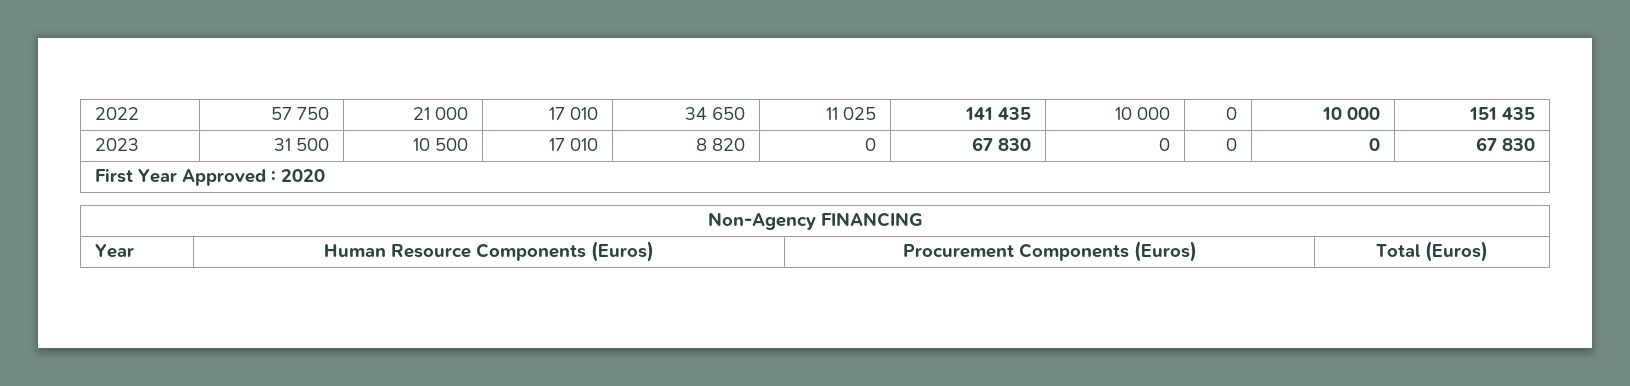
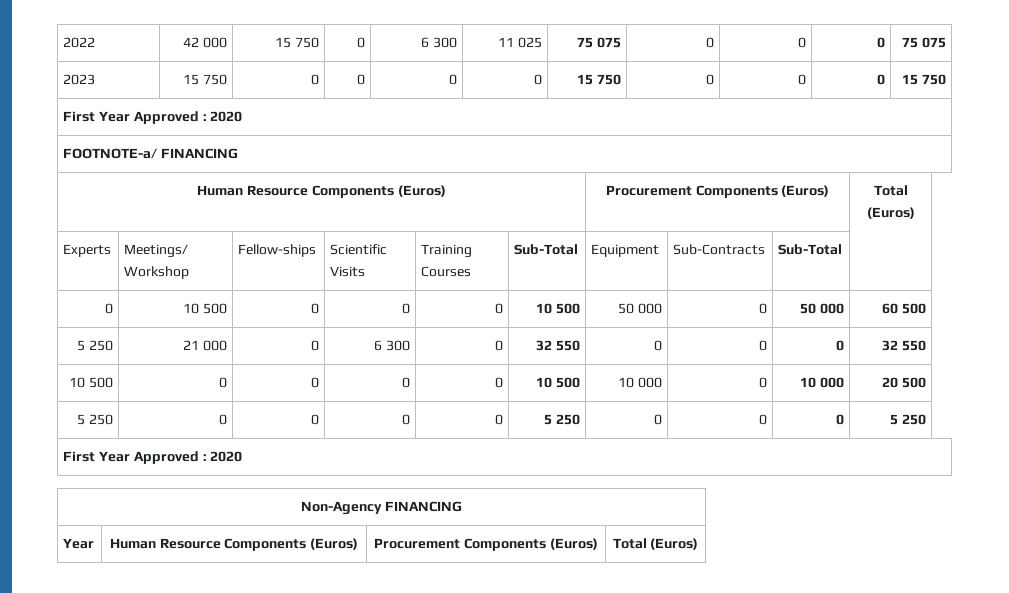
- 2022 | 57 750 | 21 000 | 17 010 | 34 650 | 11 025 | 141 435 | 10 000 | 0 | 10 000 | 151 435
- 2023 | 31 500 | 10 500 | 17 010 | 8 820 | 0 | 67 830 | 0 | 0 | 0 | 67 830
+ 2022 | 42 000 | 15 750 | 0 | 6 300 | 11 025 | 75 075 | 0 | 0 | 0 | 75 075
+ 2023 | 15 750 | 0 | 0 | 0 | 0 | 15 750 | 0 | 0 | 0 | 15 750
+ First Year Approved : 2020
+ FOOTNOTE-a/ FINANCING
+ Human Resource Components (Euros) | Procurement Components (Euros) | Total (Euros)
+ Experts | Meetings/ Workshop | Fellow-ships | Scientific Visits | Training Courses | Sub-Total | Equipment | Sub-Contracts | Sub-Total |
+ 0 | 10 500 | 0 | 0 | 0 | 10 500 | 50 000 | 0 | 50 000 | 60 500
+ 5 250 | 21 000 | 0 | 6 300 | 0 | 32 550 | 0 | 0 | 0 | 32 550
+ 10 500 | 0 | 0 | 0 | 0 | 10 500 | 10 000 | 0 | 10 000 | 20 500
+ 5 250 | 0 | 0 | 0 | 0 | 5 250 | 0 | 0 | 0 | 5 250

